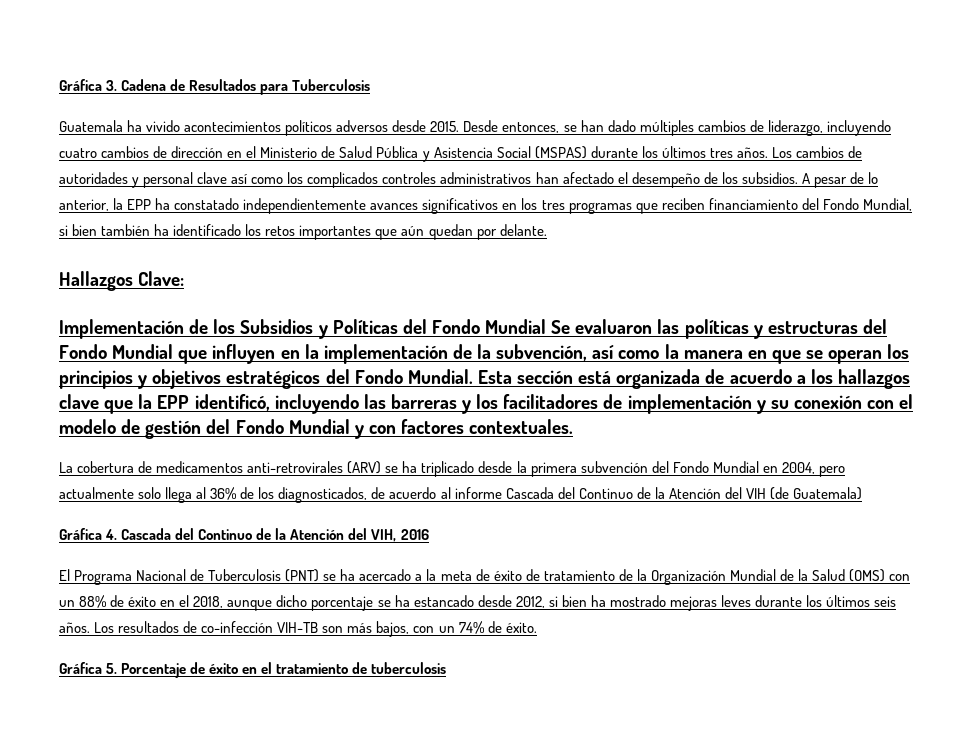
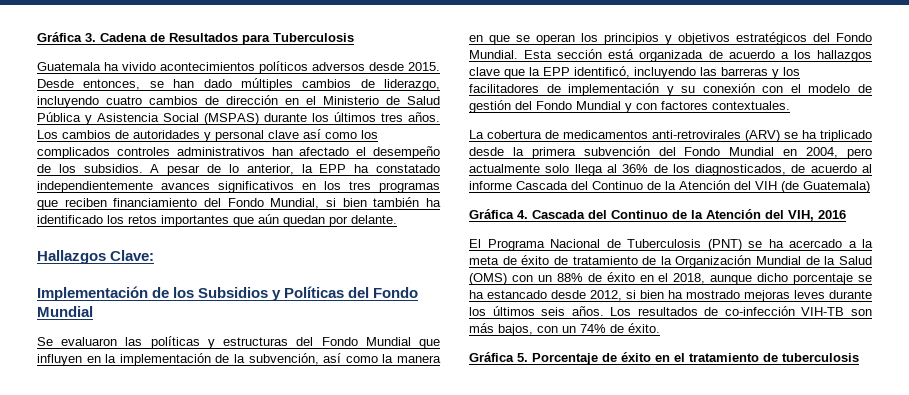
- Implementación de los Subsidios y Políticas del Fondo Mundial Se evaluaron las políticas y estructuras del Fondo Mundial que influyen en la implementación de la subvención, así como la manera en que se operan los principios y objetivos estratégicos del Fondo Mundial.
+ Implementación de los Subsidios y Políticas del Fondo Mundial
+ Se evaluaron las políticas y estructuras del Fondo Mundial que influyen en la implementación de la subvención, así como la manera en que se operan los principios y objetivos estratégicos del Fondo Mundial.

